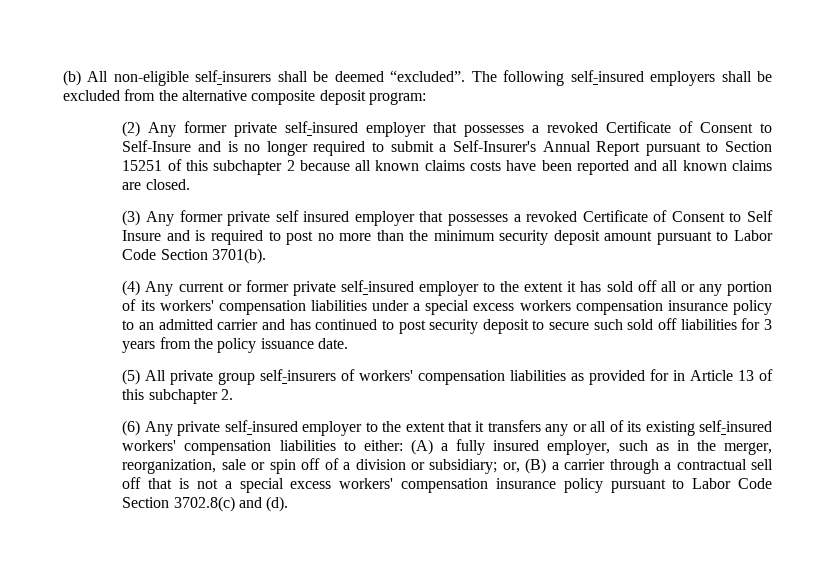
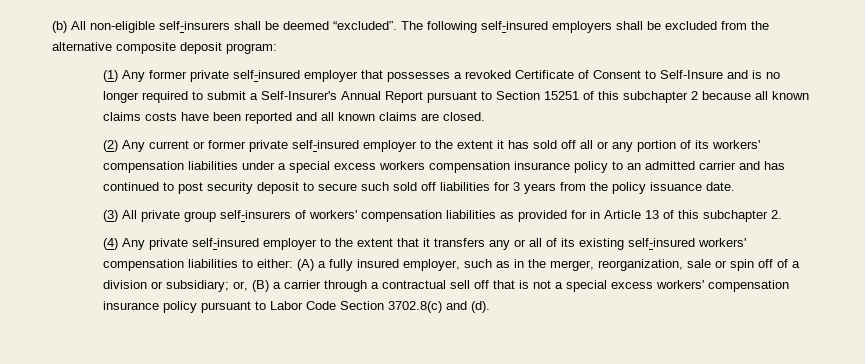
- (2) Any former private self-insured employer that possesses a revoked Certificate of Consent to Self-Insure and is no longer required to submit a Self-Insurer's Annual Report pursuant to Section 15251 of this subchapter 2 because all known claims costs have been reported and all known claims are closed.
+ (1) Any former private self-insured employer that possesses a revoked Certificate of Consent to Self-Insure and is no longer required to submit a Self-Insurer's Annual Report pursuant to Section 15251 of this subchapter 2 because all known claims costs have been reported and all known claims are closed.
- (3) Any former private self insured employer that possesses a revoked Certificate of Consent to Self Insure and is required to post no more than the minimum security deposit amount pursuant to Labor Code Section 3701(b).
- (4) Any current or former private self-insured employer to the extent it has sold off all or any portion of its workers' compensation liabilities under a special excess workers compensation insurance policy to an admitted carrier and has continued to post security deposit to secure such sold off liabilities for 3 years from the policy issuance date.
+ (2) Any current or former private self-insured employer to the extent it has sold off all or any portion of its workers' compensation liabilities under a special excess workers compensation insurance policy to an admitted carrier and has continued to post security deposit to secure such sold off liabilities for 3 years from the policy issuance date.
- (5) All private group self-insurers of workers' compensation liabilities as provided for in Article 13 of this subchapter 2.
+ (3) All private group self-insurers of workers' compensation liabilities as provided for in Article 13 of this subchapter 2.
- (6) Any private self-insured employer to the extent that it transfers any or all of its existing self-insured workers' compensation liabilities to either:
+ (4) Any private self-insured employer to the extent that it transfers any or all of its existing self-insured workers' compensation liabilities to either:

